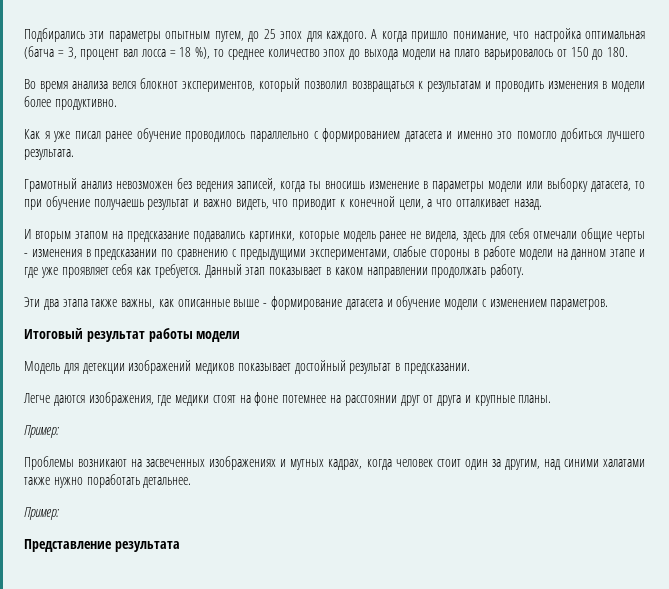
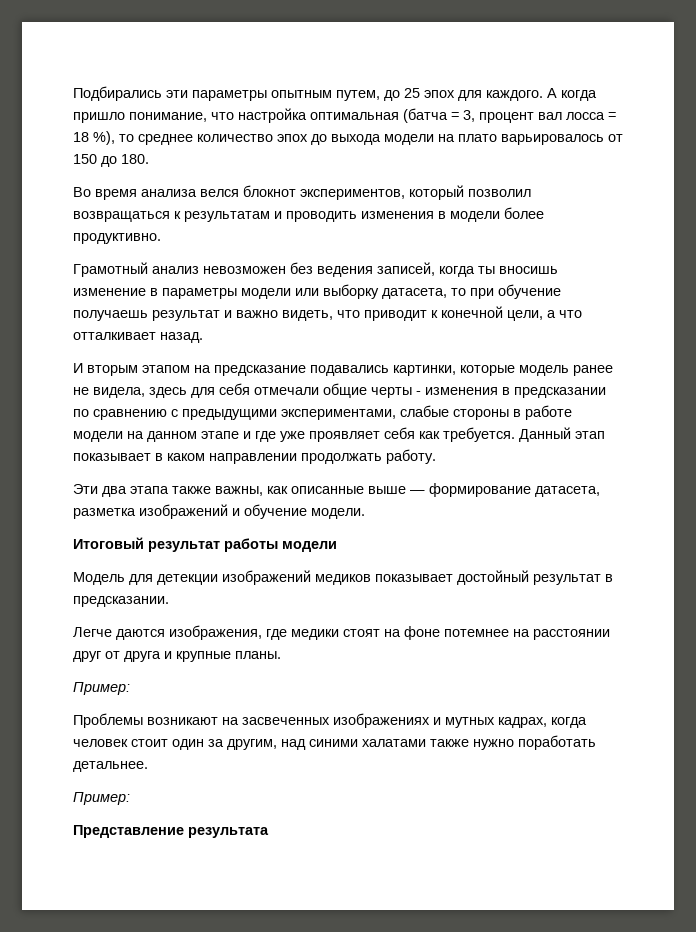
- Как я уже писал ранее обучение проводилось параллельно с формированием датасета и именно это помогло добиться лучшего результата.
- Эти два этапа также важны, как описанные выше - формирование датасета и обучение модели с изменением параметров.
+ Эти два этапа также важны, как описанные выше — формирование датасета, разметка изображений и обучение модели.

